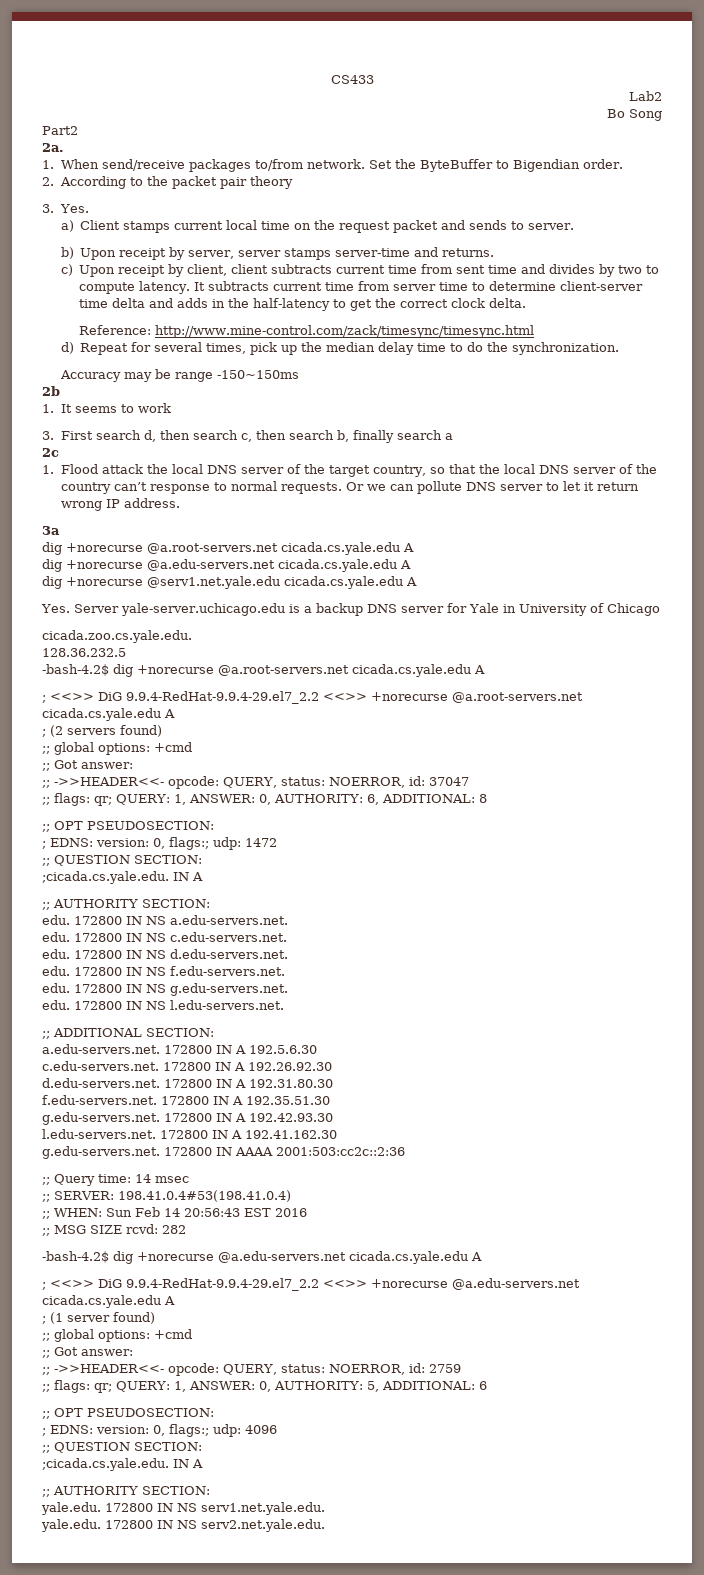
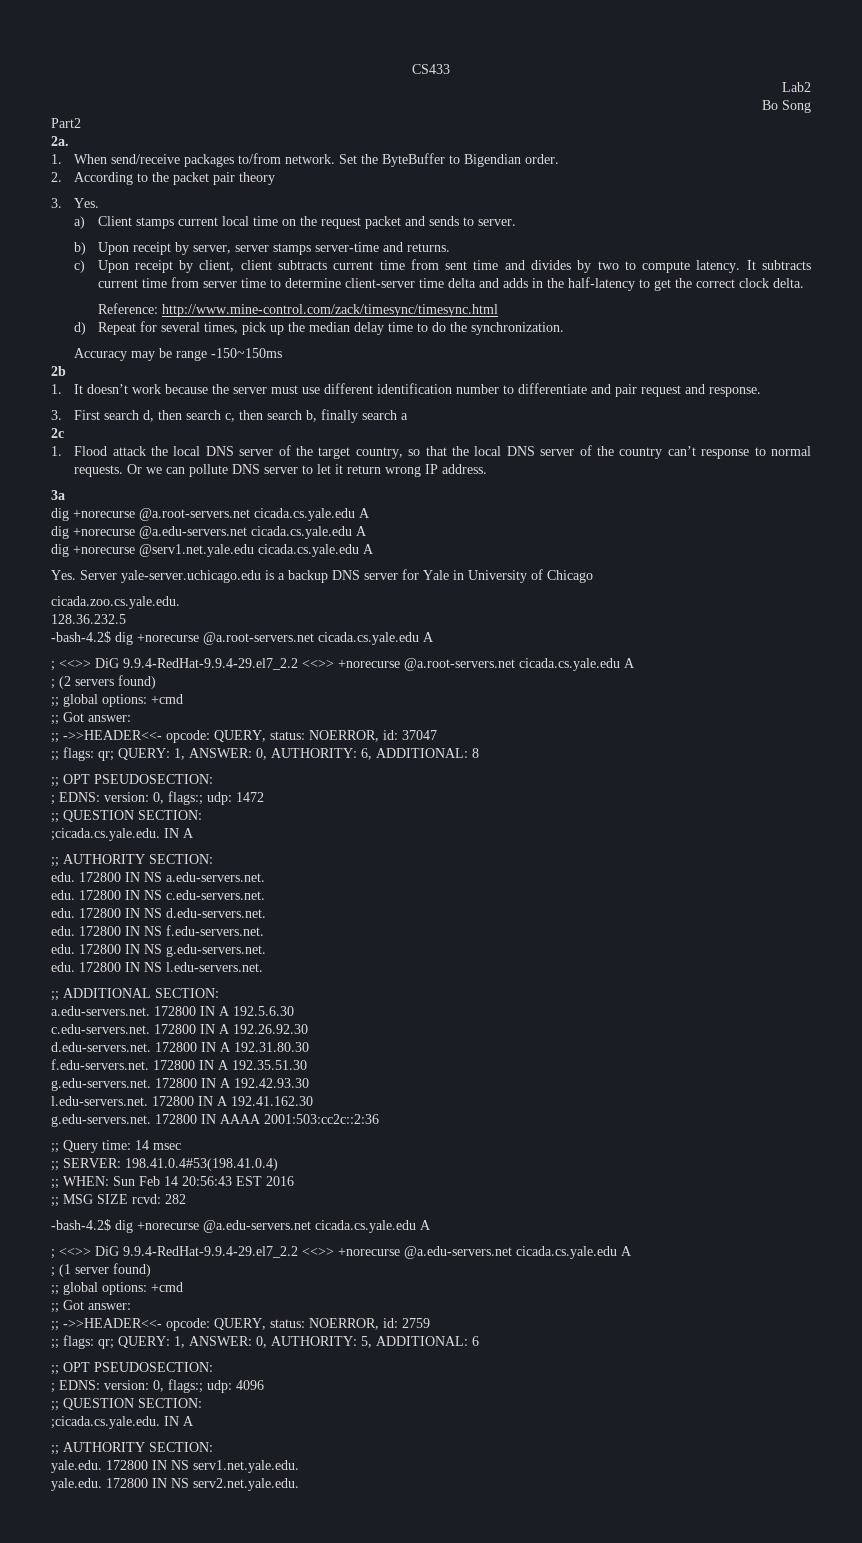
- 1. It seems to work
+ 1. It doesn’t work because the server must use different identification number to differentiate and pair request and response.

